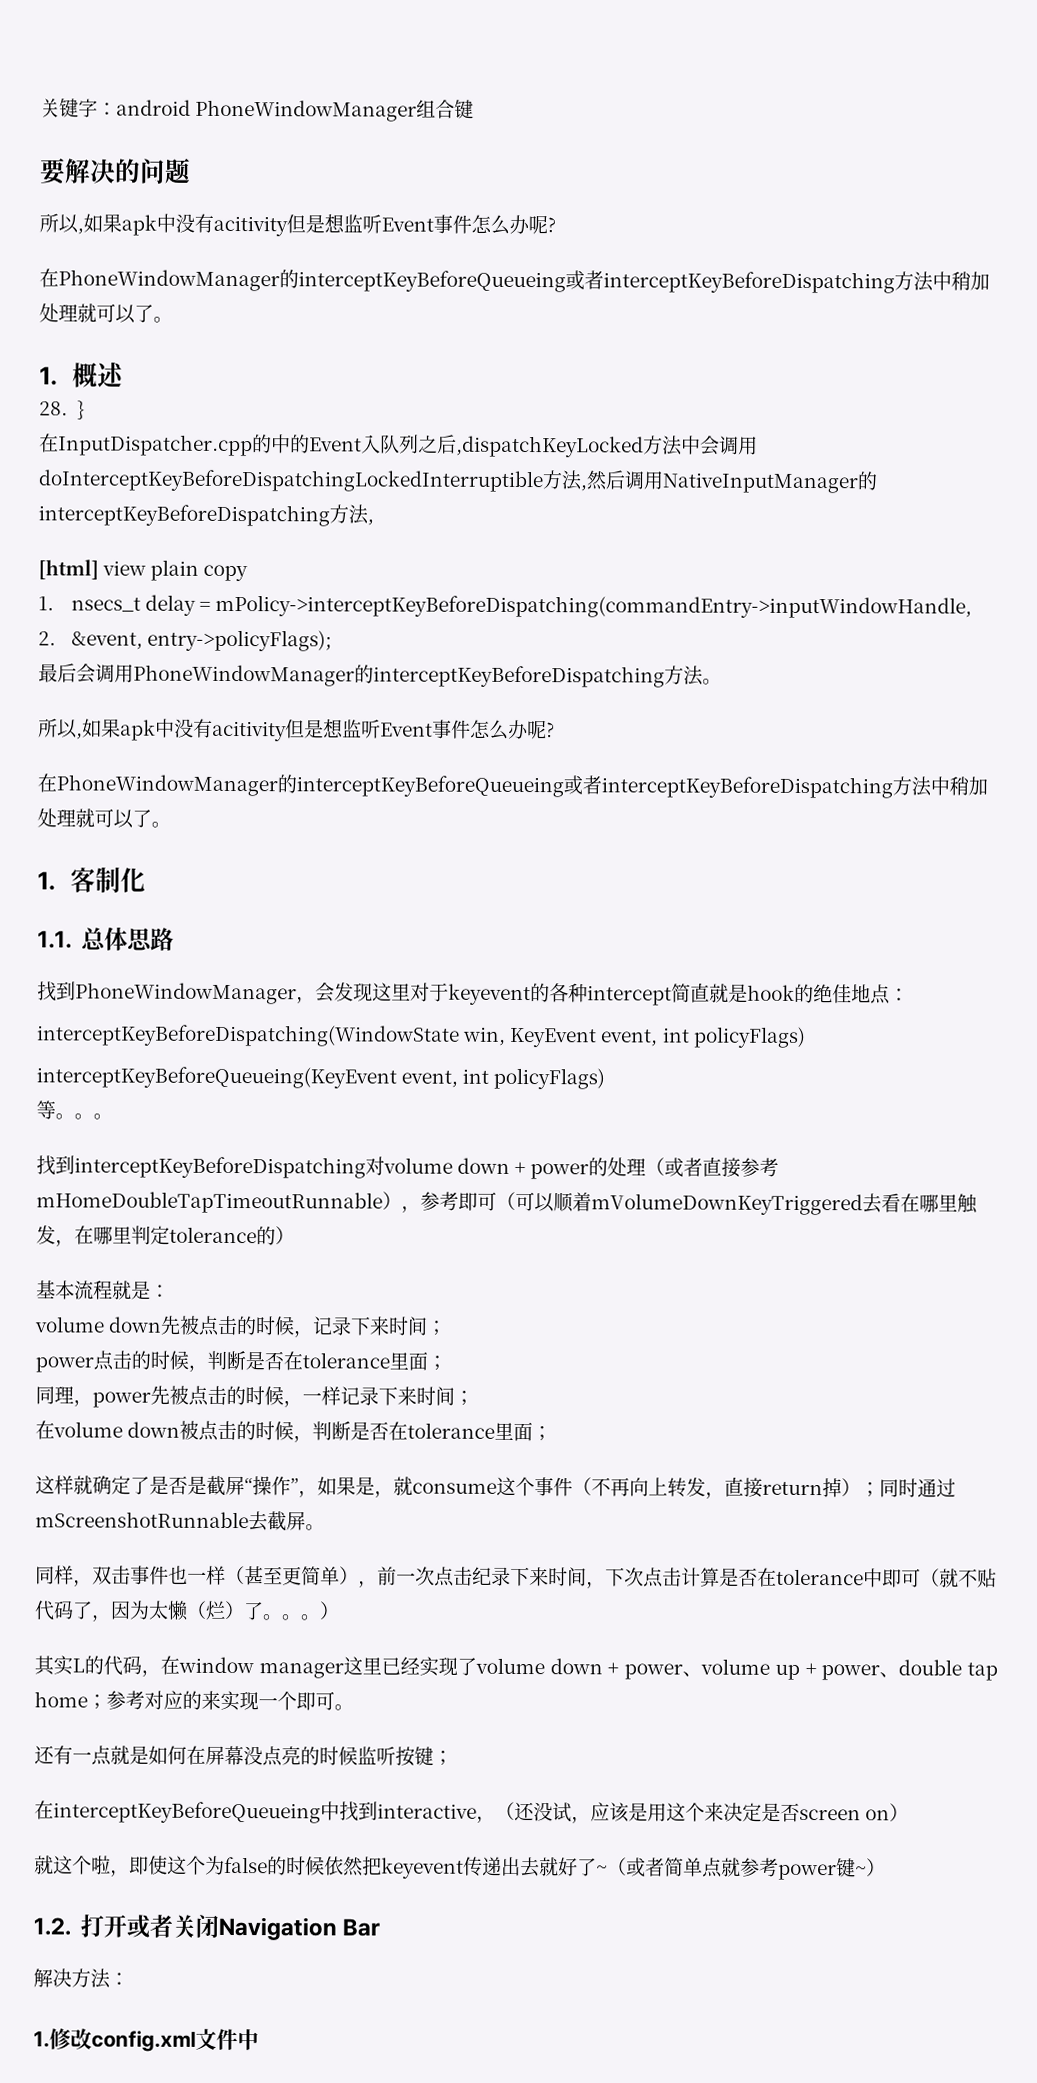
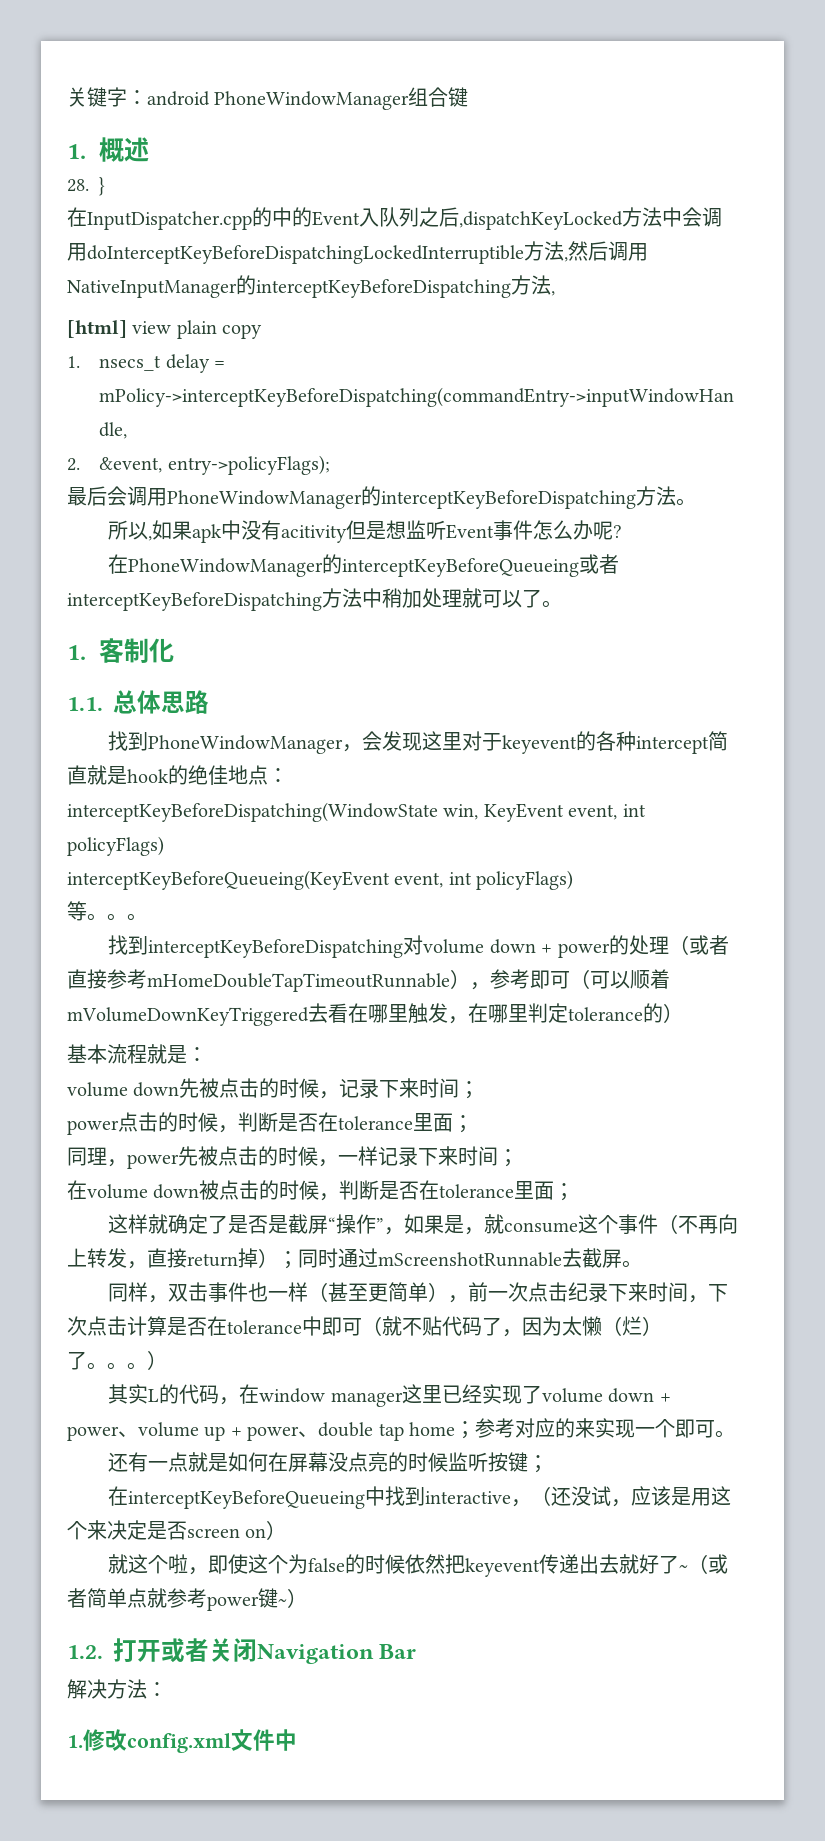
- 要解决的问题
- 所以,如果apk中没有acitivity但是想监听Event事件怎么办呢?
- 在PhoneWindowManager的interceptKeyBeforeQueueing或者interceptKeyBeforeDispatching方法中稍加处理就可以了。

